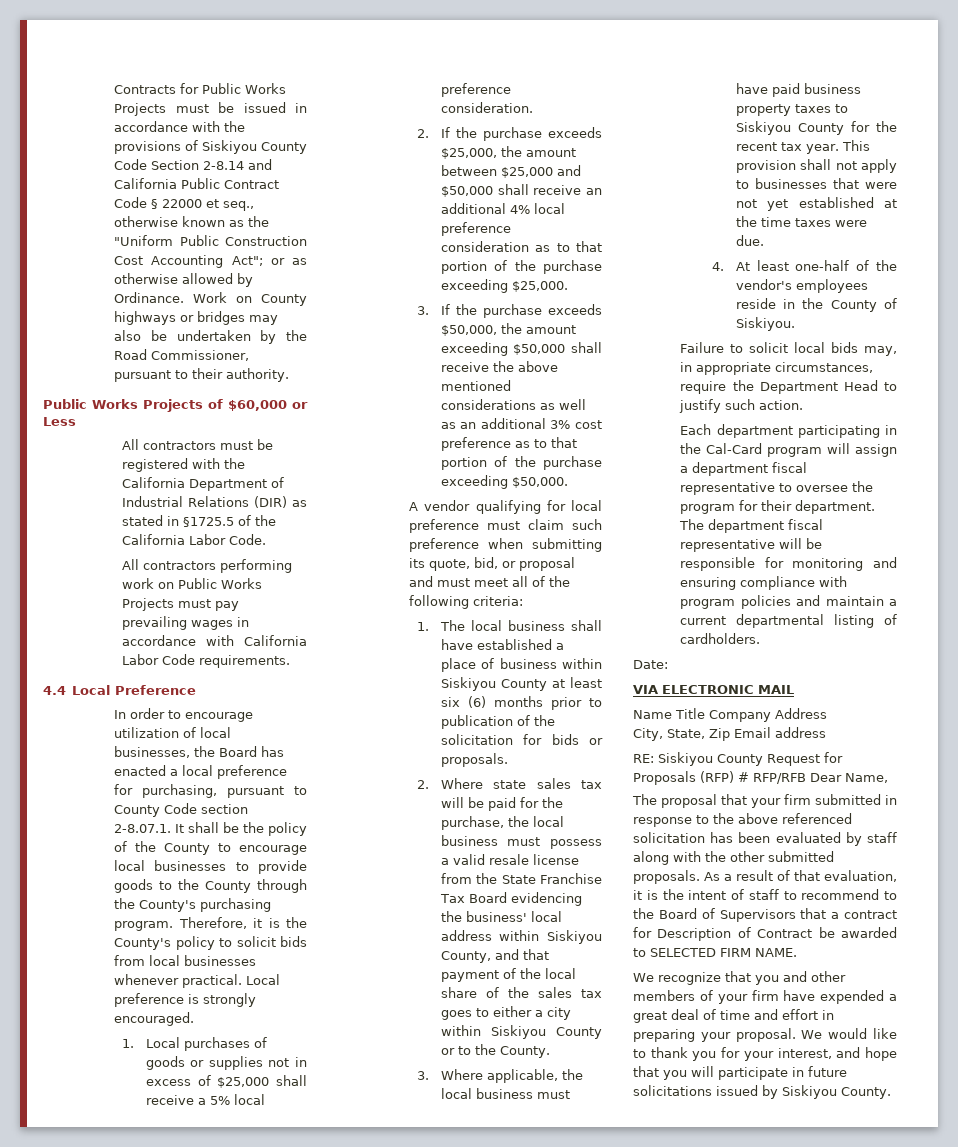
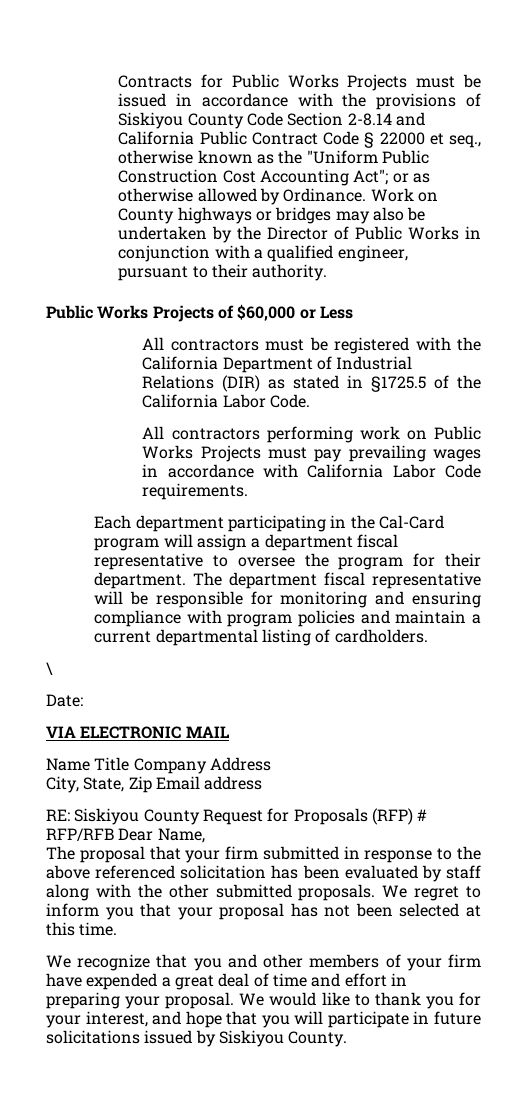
- Work on County highways or bridges may also be undertaken by the Road Commissioner, pursuant to their authority.
+ Work on County highways or bridges may also be undertaken by the Director of Public Works in conjunction with a qualified engineer, pursuant to their authority.
- 4.4 Local Preference
- In order to encourage utilization of local businesses, the Board has enacted a local preference for purchasing, pursuant to County Code section 2-8.07.1. It shall be the policy of the County to encourage local businesses to provide goods to the County through the County's purchasing program. Therefore, it is the County's policy to solicit bids from local businesses whenever practical. Local preference is strongly encouraged.
- 1. Local purchases of goods or supplies not in excess of $25,000 shall receive a 5% local preference consideration.
- 2. If the purchase exceeds $25,000, the amount between $25,000 and $50,000 shall receive an additional 4% local preference consideration as to that portion of the purchase exceeding $25,000.
- 3. If the purchase exceeds $50,000, the amount exceeding $50,000 shall receive the above mentioned considerations as well as an additional 3% cost preference as to that portion of the purchase exceeding $50,000.
- A vendor qualifying for local preference must claim such preference when submitting its quote, bid, or proposal and must meet all of the following criteria:
- 1. The local business shall have established a place of business within Siskiyou County at least six (6) months prior to publication of the solicitation for bids or proposals.
- 2. Where state sales tax will be paid for the purchase, the local business must possess a valid resale license from the State Franchise Tax Board evidencing the business' local address within Siskiyou County, and that payment of the local share of the sales tax goes to either a city within Siskiyou County or to the County.
- 3. Where applicable, the local business must have paid business property taxes to Siskiyou County for the recent tax year. This provision shall not apply to businesses that were not yet established at the time taxes were due.
- 4. At least one-half of the vendor's employees reside in the County of Siskiyou.
- Failure to solicit local bids may, in appropriate circumstances, require the Department Head to justify such action.
+ \
- As a result of that evaluation, it is the intent of staff to recommend to the Board of Supervisors that a contract for Description of Contract be awarded to SELECTED FIRM NAME.
+ We regret to inform you that your proposal has not been selected at this time.

